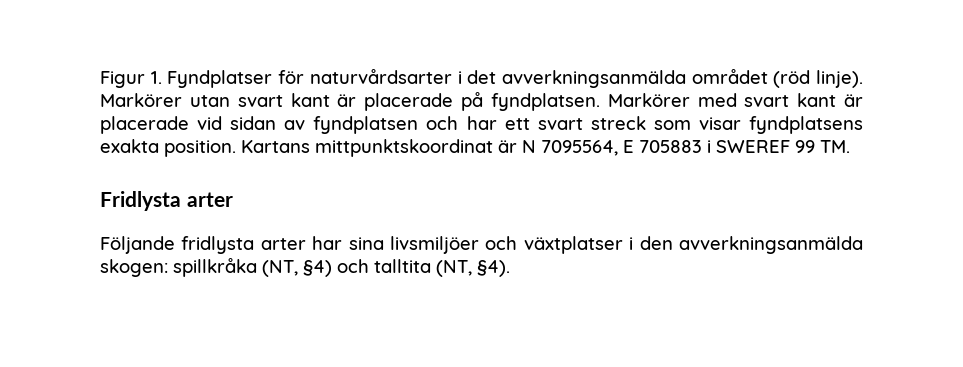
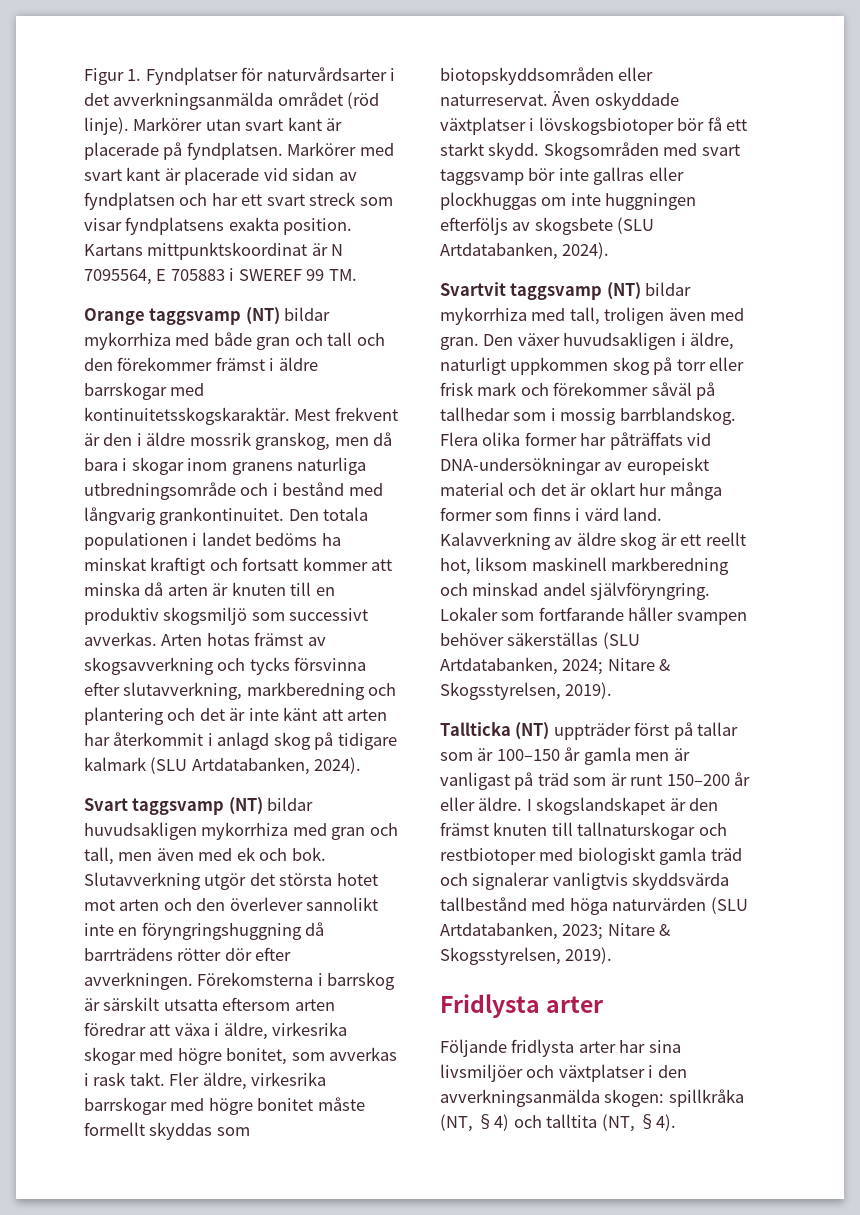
+ Orange taggsvamp (NT) bildar mykorrhiza med både gran och tall och den förekommer främst i äldre barrskogar med kontinuitetsskogskaraktär. Mest frekvent är den i äldre mossrik granskog, men då bara i skogar inom granens naturliga utbredningsområde och i bestånd med långvarig grankontinuitet. Den totala populationen i landet bedöms ha minskat kraftigt och fortsatt kommer att minska då arten är knuten till en produktiv skogsmiljö som successivt avverkas. Arten hotas främst av skogsavverkning och tycks försvinna efter slutavverkning, markberedning och plantering och det är inte känt att arten har återkommit i anlagd skog på tidigare kalmark (SLU Artdatabanken, 2024).
+ Svart taggsvamp (NT) bildar huvudsakligen mykorrhiza med gran och tall, men även med ek och bok. Slutavverkning utgör det största hotet mot arten och den överlever sannolikt inte en föryngringshuggning då barrträdens rötter dör efter avverkningen. Förekomsterna i barrskog är särskilt utsatta eftersom arten föredrar att växa i äldre, virkesrika skogar med högre bonitet, som avverkas i rask takt. Fler äldre, virkesrika barrskogar med högre bonitet måste formellt skyddas som biotopskyddsområden eller naturreservat. Även oskyddade växtplatser i lövskogsbiotoper bör få ett starkt skydd. Skogsområden med svart taggsvamp bör inte gallras eller plockhuggas om inte huggningen efterföljs av skogsbete (SLU Artdatabanken, 2024).
+ Svartvit taggsvamp (NT) bildar mykorrhiza med tall, troligen även med gran. Den växer huvudsakligen i äldre, naturligt uppkommen skog på torr eller frisk mark och förekommer såväl på tallhedar som i mossig barrblandskog. Flera olika former har påträffats vid DNA-undersökningar av europeiskt material och det är oklart hur många former som finns i värd land. Kalavverkning av äldre skog är ett reellt hot, liksom maskinell markberedning och minskad andel självföryngring. Lokaler som fortfarande håller svampen behöver säkerställas (SLU Artdatabanken, 2024; Nitare & Skogsstyrelsen, 2019).
+ Tallticka (NT) uppträder först på tallar som är 100–150 år gamla men är vanligast på träd som är runt 150–200 år eller äldre. I skogslandskapet är den främst knuten till tallnaturskogar och restbiotoper med biologiskt gamla träd och signalerar vanligtvis skyddsvärda tallbestånd med höga naturvärden (SLU Artdatabanken, 2023; Nitare & Skogsstyrelsen, 2019).

